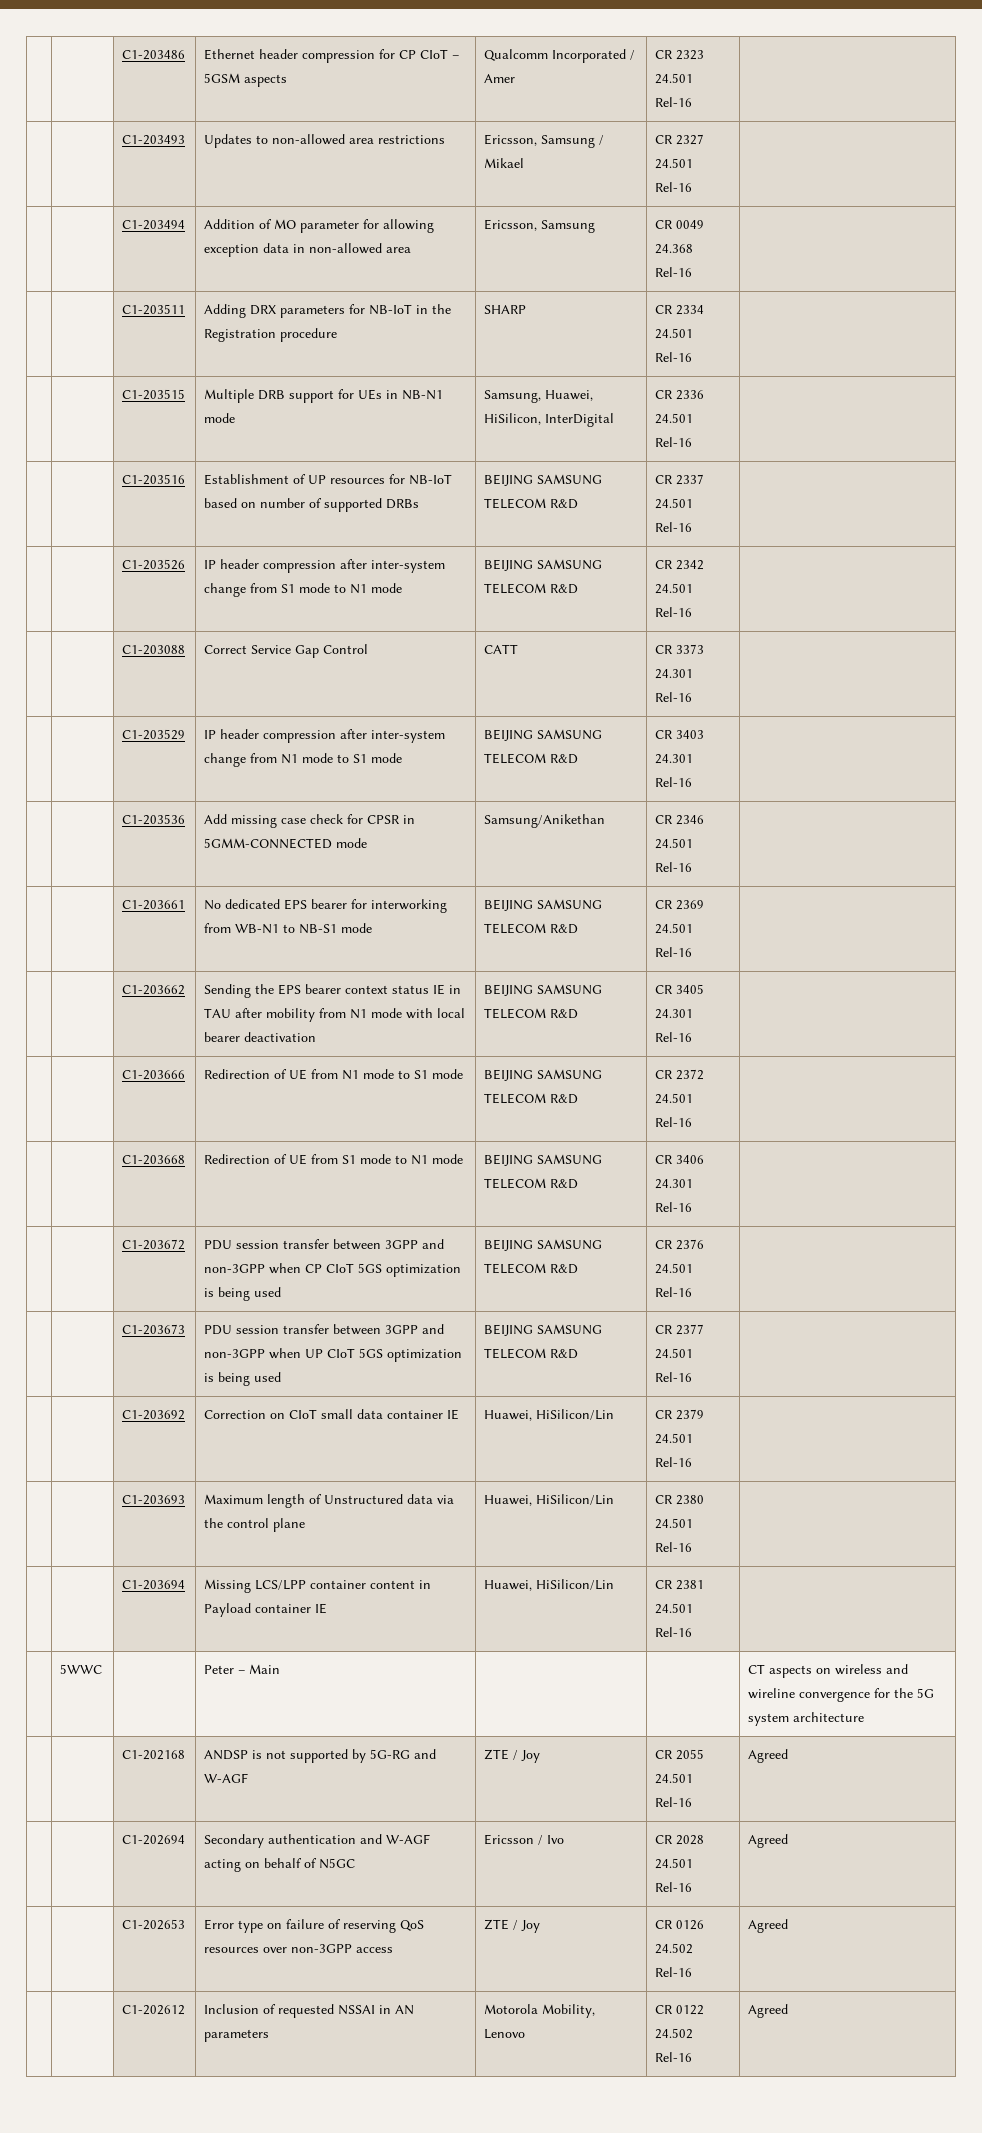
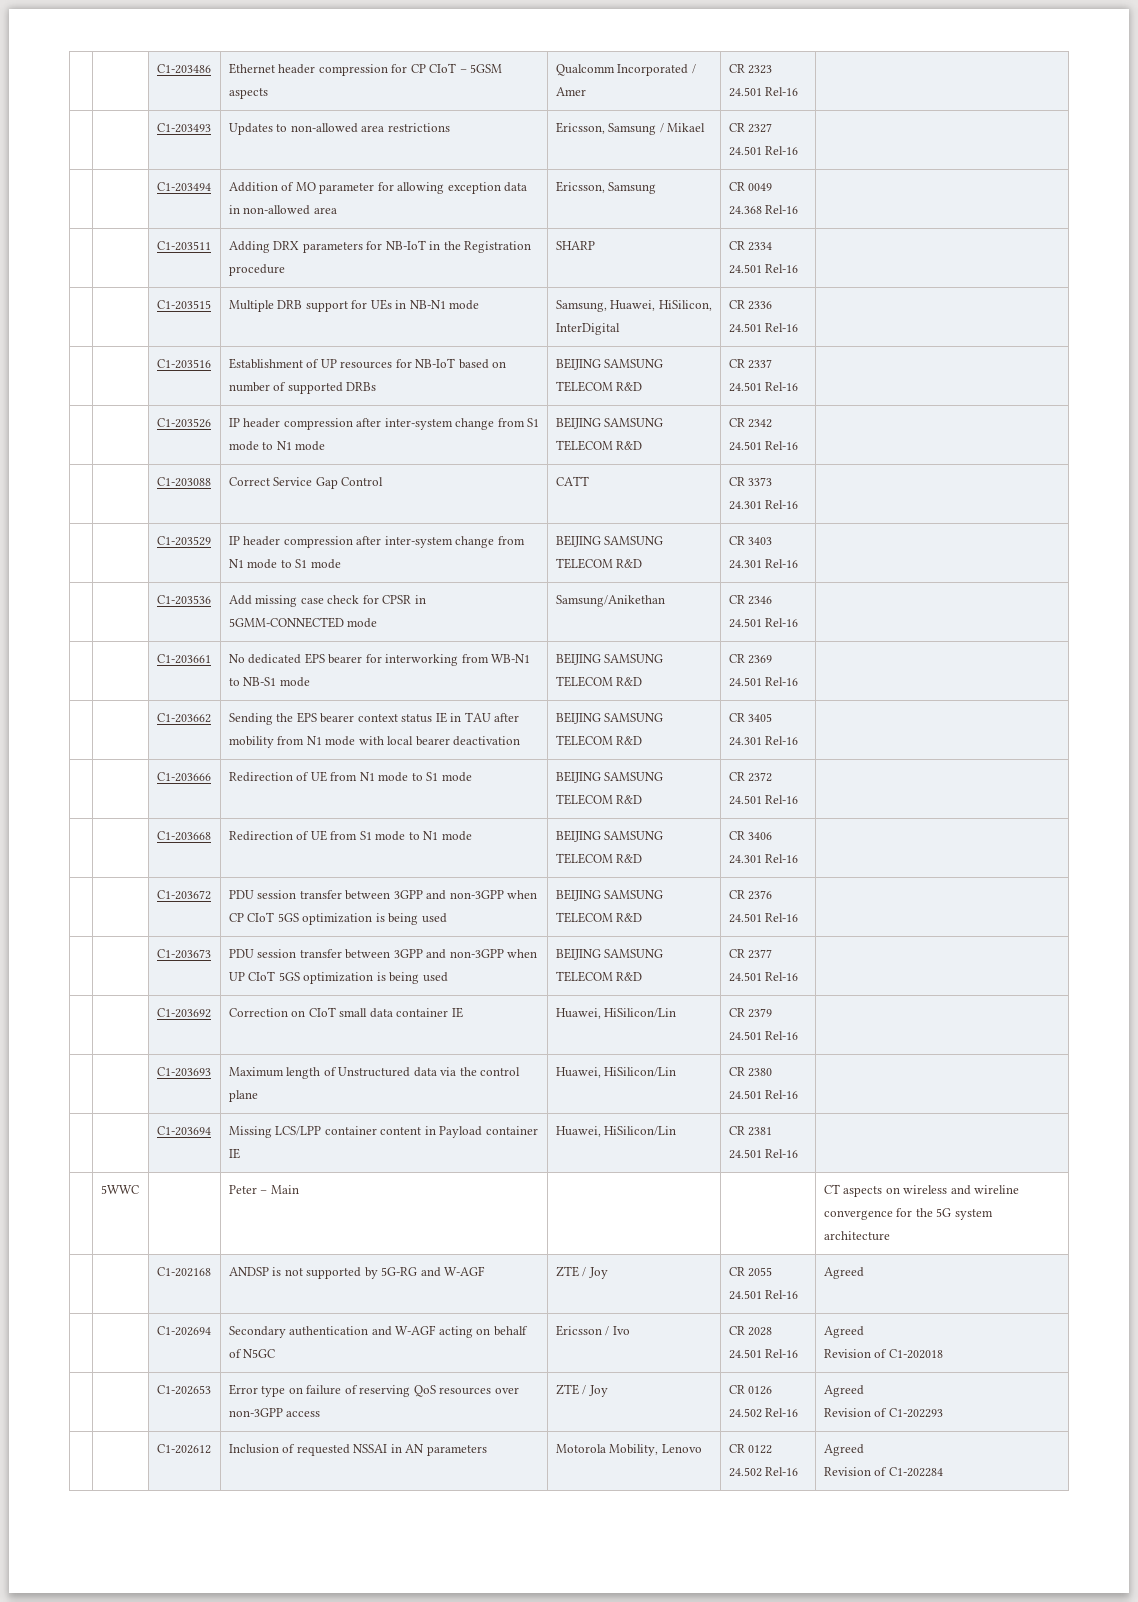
  | | C1-202694 | Secondary authentication and W-AGF acting on behalf of N5GC | Ericsson / Ivo | CR 2028 24.501 Rel-16 | Agreed
+ Revision of C1-202018
  | | C1-202653 | Error type on failure of reserving QoS resources over non-3GPP access | ZTE / Joy | CR 0126 24.502 Rel-16 | Agreed
+ Revision of C1-202293
  | | C1-202612 | Inclusion of requested NSSAI in AN parameters | Motorola Mobility, Lenovo | CR 0122 24.502 Rel-16 | Agreed
+ Revision of C1-202284

